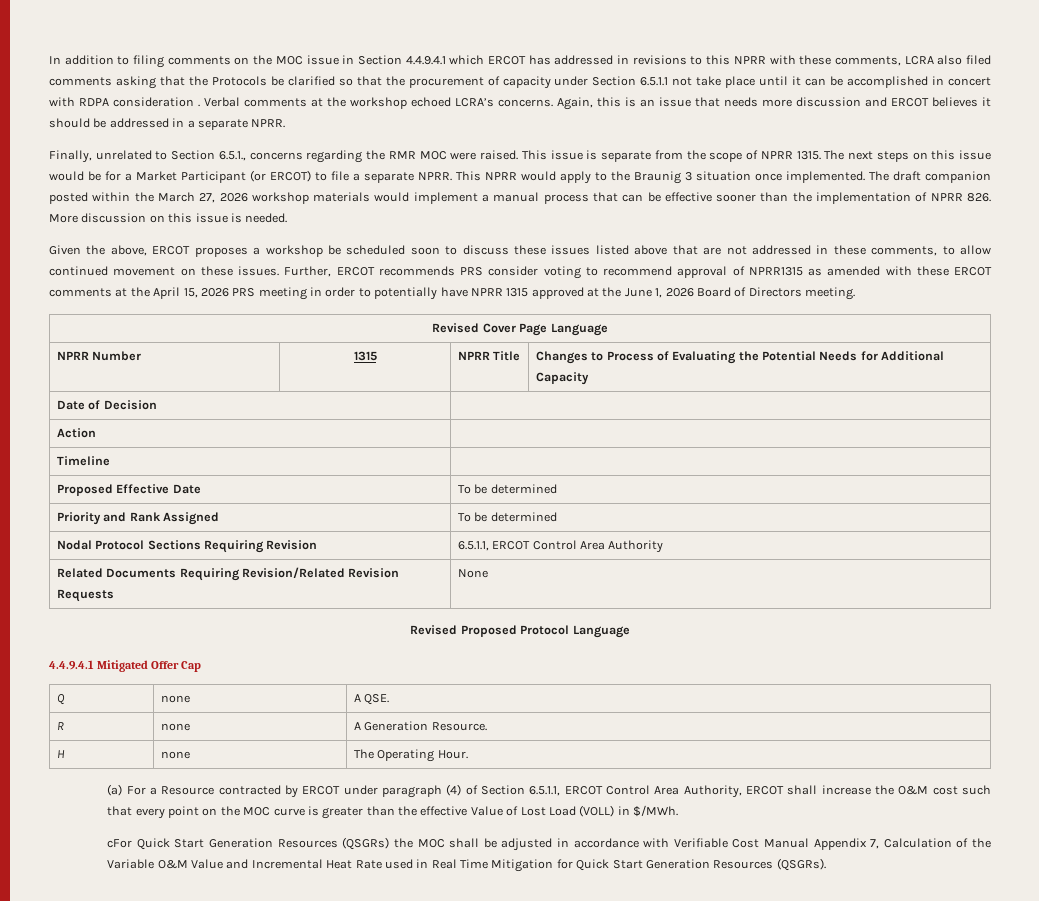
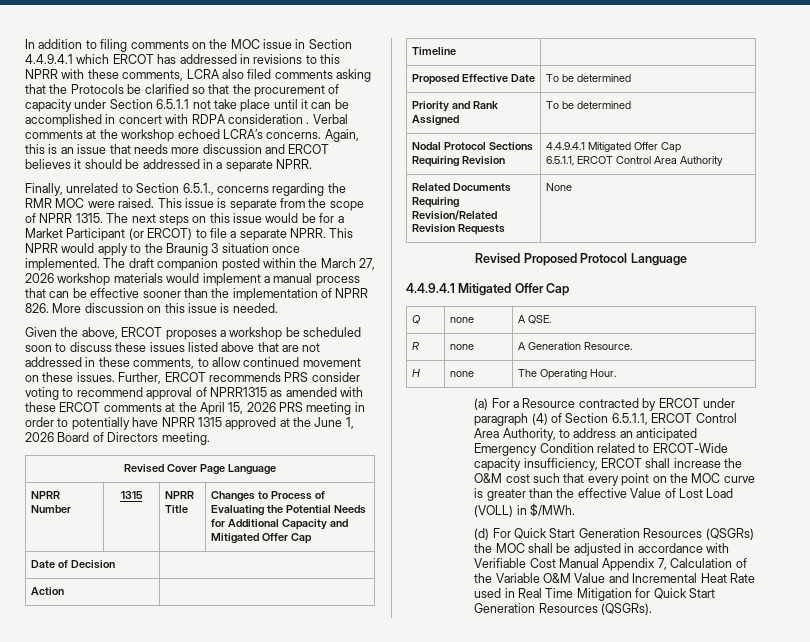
- NPRR Number | 1315 | NPRR Title | Changes to Process of Evaluating the Potential Needs for Additional Capacity
+ NPRR Number | 1315 | NPRR Title | Changes to Process of Evaluating the Potential Needs for Additional Capacity and Mitigated Offer Cap
- Nodal Protocol Sections Requiring Revision | 6.5.1.1, ERCOT Control Area Authority
+ Nodal Protocol Sections Requiring Revision | 4.4.9.4.1 Mitigated Offer Cap
+ 6.5.1.1, ERCOT Control Area Authority
- (a) For a Resource contracted by ERCOT under paragraph (4) of Section 6.5.1.1, ERCOT Control Area Authority, ERCOT shall increase the O&M cost such that every point on the MOC curve is greater than the effective Value of Lost Load (VOLL) in $/MWh.
+ (a) For a Resource contracted by ERCOT under paragraph (4) of Section 6.5.1.1, ERCOT Control Area Authority, to address an anticipated Emergency Condition related to ERCOT-Wide capacity insufficiency, ERCOT shall increase the O&M cost such that every point on the MOC curve is greater than the effective Value of Lost Load (VOLL) in $/MWh.
- cFor Quick Start Generation Resources (QSGRs) the MOC shall be adjusted in accordance with Verifiable Cost Manual Appendix 7, Calculation of the Variable O&M Value and Incremental Heat Rate used in Real Time Mitigation for Quick Start Generation Resources (QSGRs).
+ (d) For Quick Start Generation Resources (QSGRs) the MOC shall be adjusted in accordance with Verifiable Cost Manual Appendix 7, Calculation of the Variable O&M Value and Incremental Heat Rate used in Real Time Mitigation for Quick Start Generation Resources (QSGRs).

